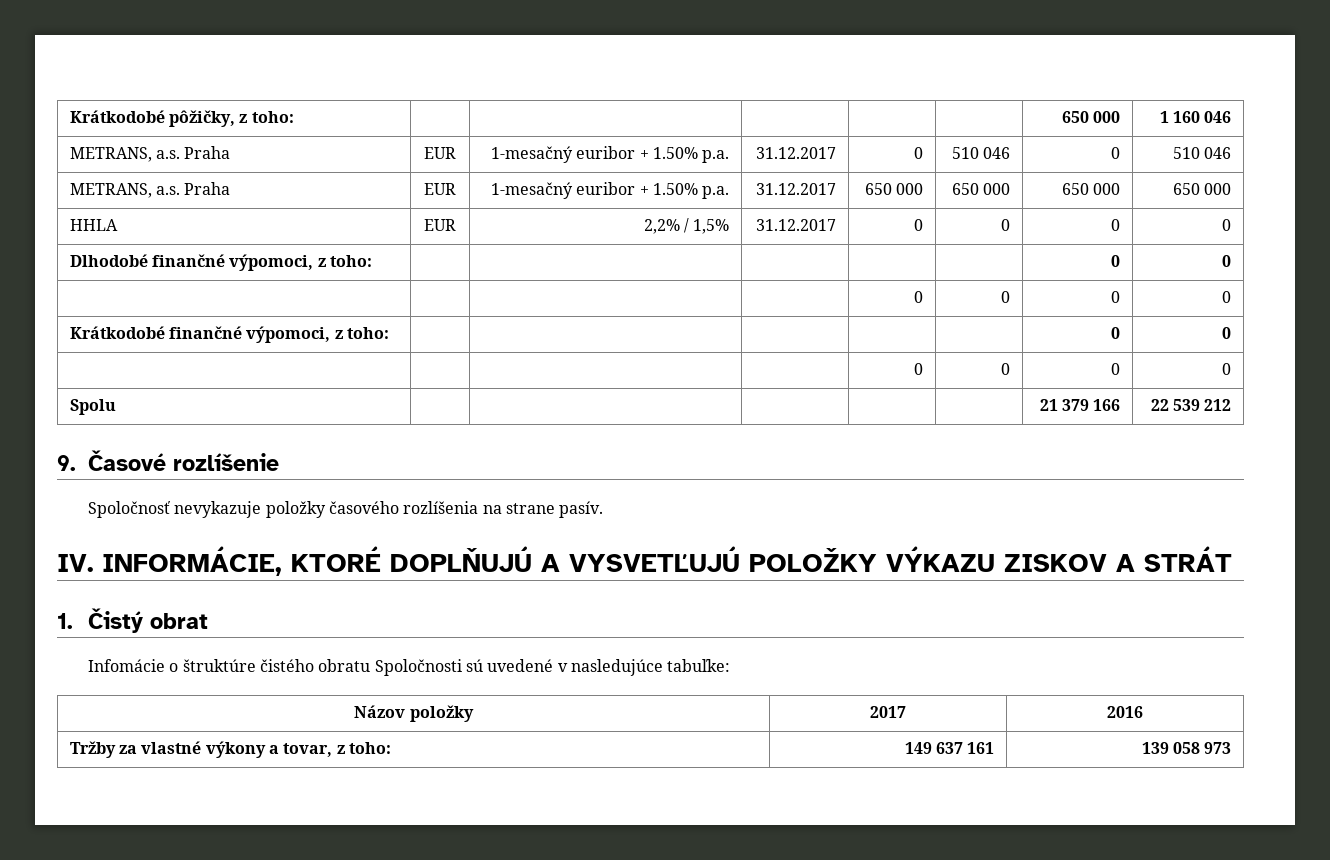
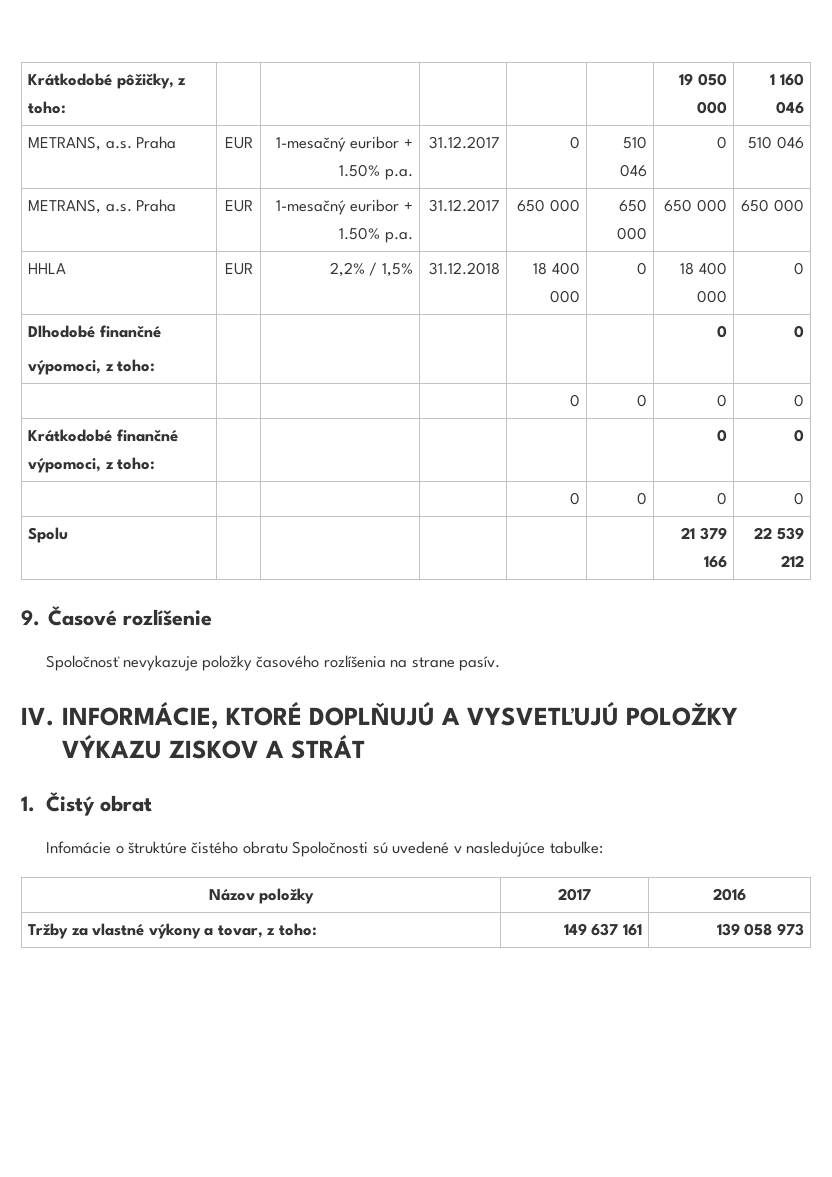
- Krátkodobé pôžičky, z toho: | | | | | | 650 000 | 1 160 046
+ Krátkodobé pôžičky, z toho: | | | | | | 19 050 000 | 1 160 046
- HHLA | EUR | 2,2% / 1,5% | 31.12.2017 | 0 | 0 | 0 | 0
+ HHLA | EUR | 2,2% / 1,5% | 31.12.2018 | 18 400 000 | 0 | 18 400 000 | 0
- Dlhodobé finančné výpomoci, z toho: | | | | | | 0 | 0
+ Dlhodobé finančné
+ výpomoci, z toho: | | | | | | 0 | 0

